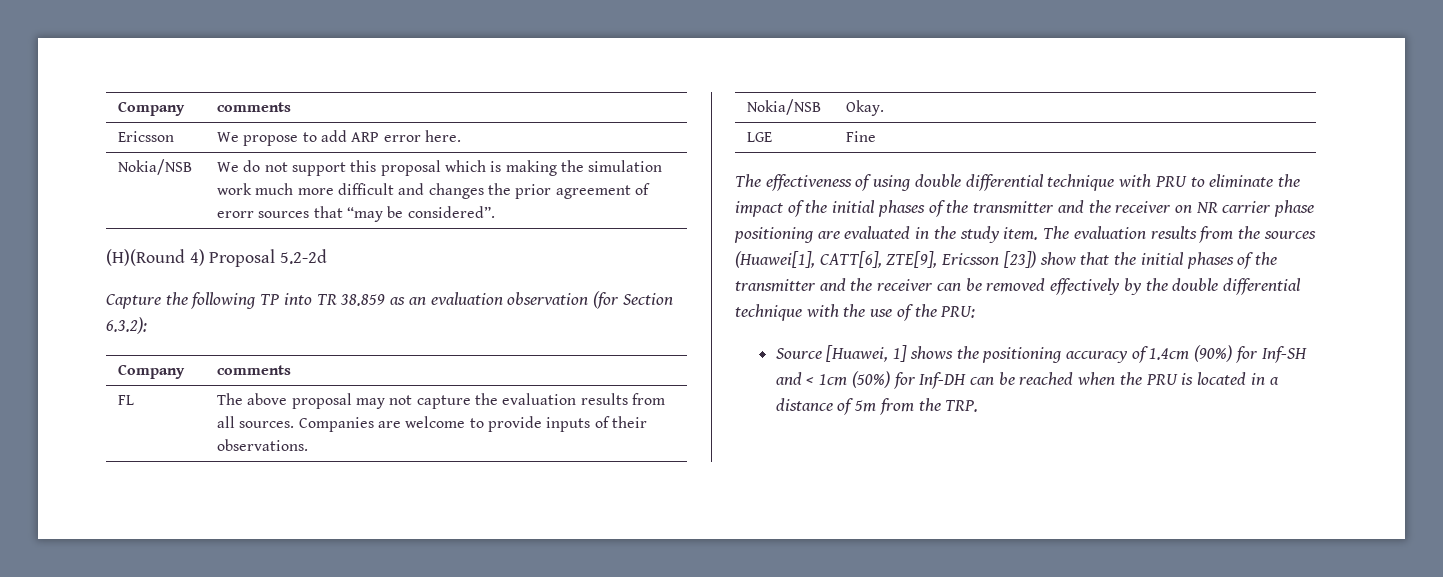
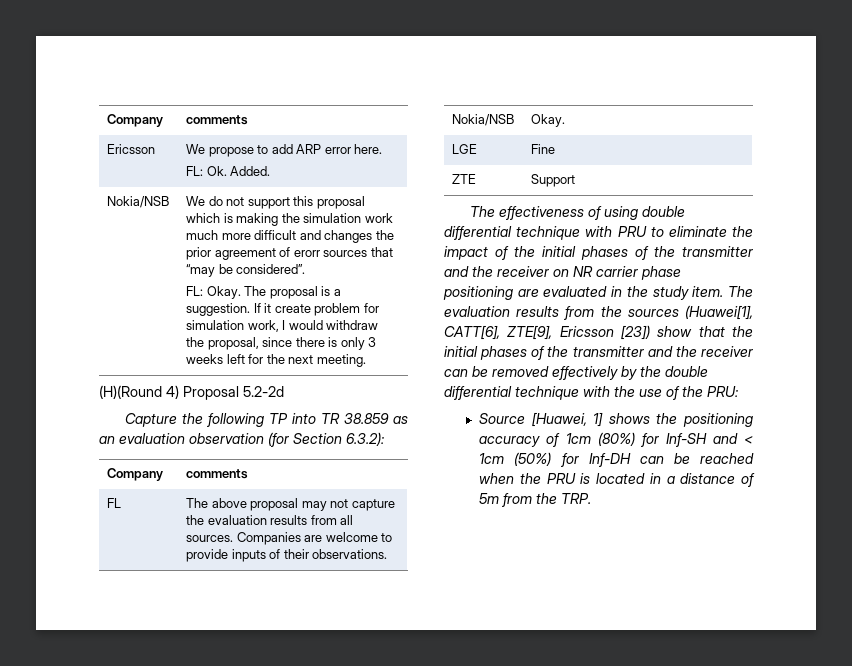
  Ericsson | We propose to add ARP error here.
+ FL: Ok. Added.
+ FL: Okay. The proposal is a suggestion. If it create problem for simulation work, I would withdraw the proposal, since there is only 3 weeks left for the next meeting.
+ ZTE | Support
- Source [Huawei, 1] shows the positioning accuracy of 1.4cm (90%) for Inf-SH and < 1cm (50%) for Inf-DH can be reached when the PRU is located in a distance of 5m from the TRP.
+ Source [Huawei, 1] shows the positioning accuracy of 1cm (80%) for Inf-SH and < 1cm (50%) for Inf-DH can be reached when the PRU is located in a distance of 5m from the TRP.

